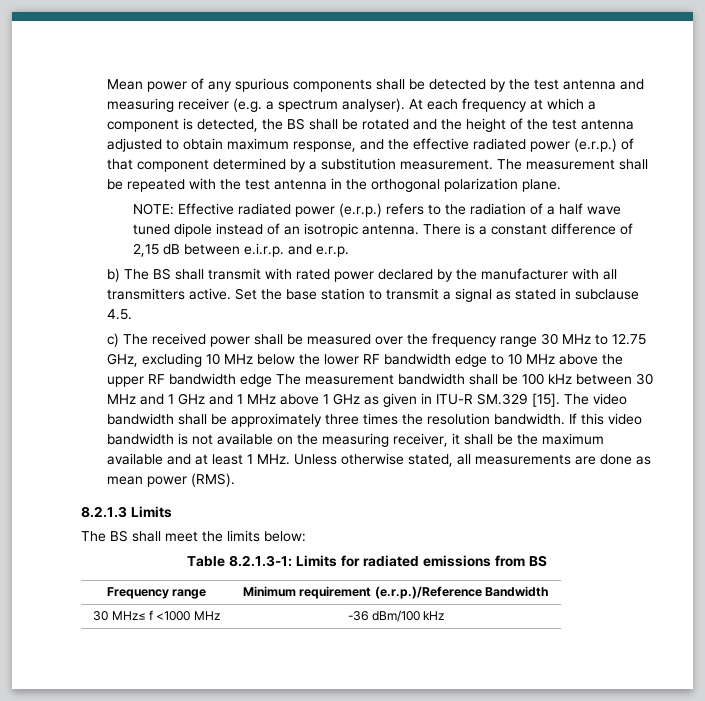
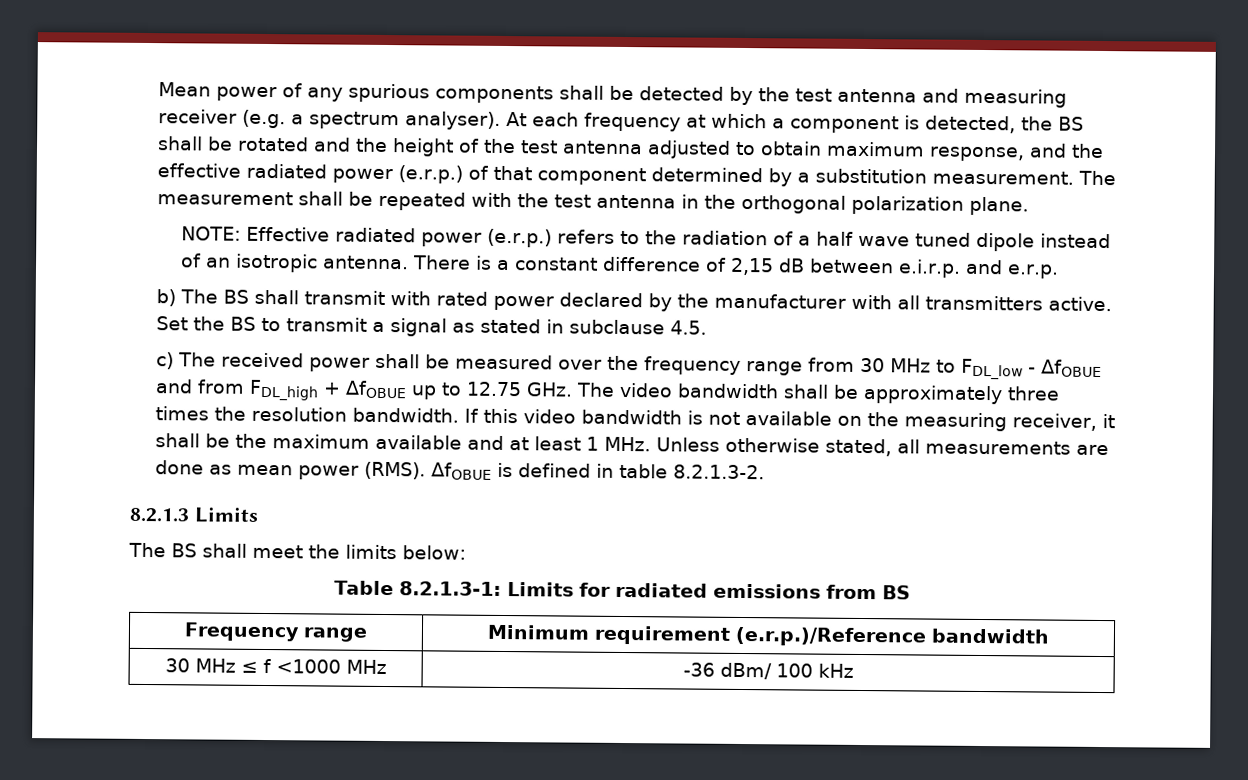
- Set the base station to transmit a signal as stated in subclause 4.5.
+ Set the BS to transmit a signal as stated in subclause 4.5.
- c) The received power shall be measured over the frequency range 30 MHz to 12.75 GHz, excluding 10 MHz below the lower RF bandwidth edge to 10 MHz above the upper RF bandwidth edge The measurement bandwidth shall be 100 kHz between 30 MHz and 1 GHz and 1 MHz above 1 GHz as given in ITU-R SM.329 [15]. The video bandwidth shall be approximately three times the resolution bandwidth.
+ c) The received power shall be measured over the frequency range from 30 MHz to FDL_low - ΔfOBUE and from FDL_high + ΔfOBUE up to 12.75 GHz. The video bandwidth shall be approximately three times the resolution bandwidth.
+ ΔfOBUE is defined in table 8.2.1.3-2.
- Frequency range | Minimum requirement (e.r.p.)/Reference Bandwidth
- 30 MHz≤ f <1000 MHz | -36 dBm/100 kHz
+ Frequency range | Minimum requirement (e.r.p.)/Reference bandwidth
+ 30 MHz ≤ f <1000 MHz | -36 dBm/ 100 kHz

